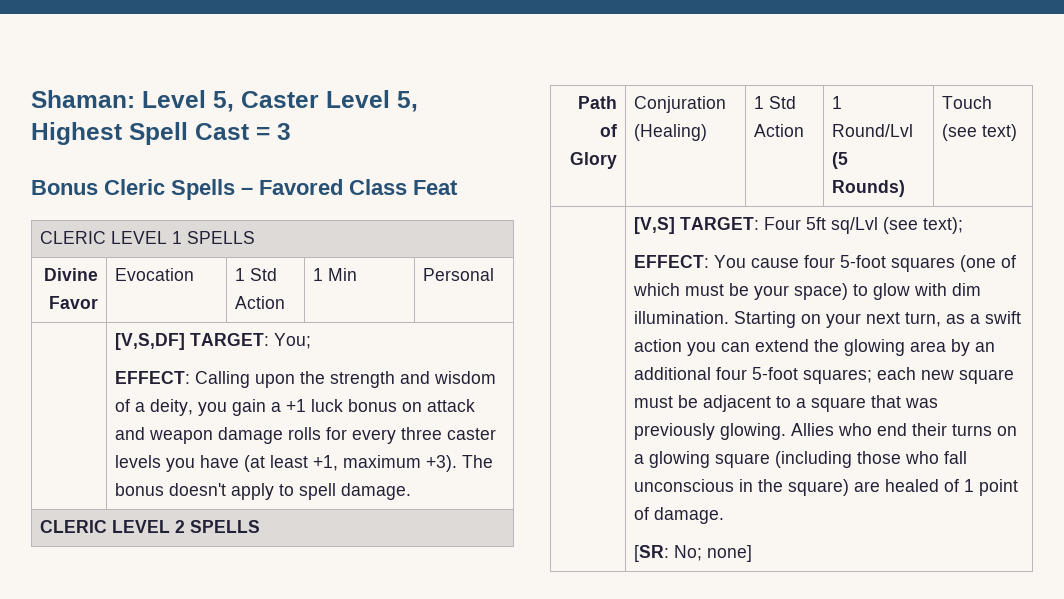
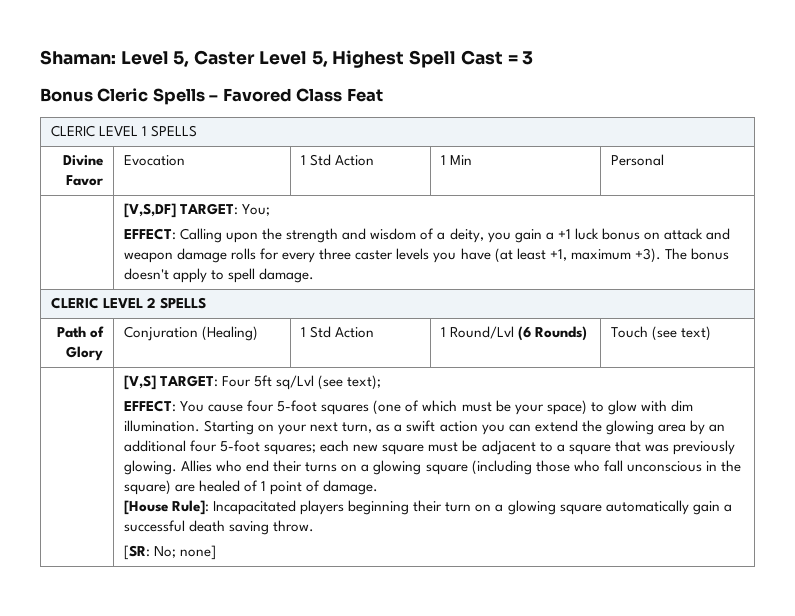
- Path of Glory | Conjuration (Healing) | 1 Std Action | 1 Round/Lvl (5 Rounds) | Touch (see text)
+ Path of Glory | Conjuration (Healing) | 1 Std Action | 1 Round/Lvl (6 Rounds) | Touch (see text)
+ [House Rule]: Incapacitated players beginning their turn on a glowing square automatically gain a successful death saving throw.

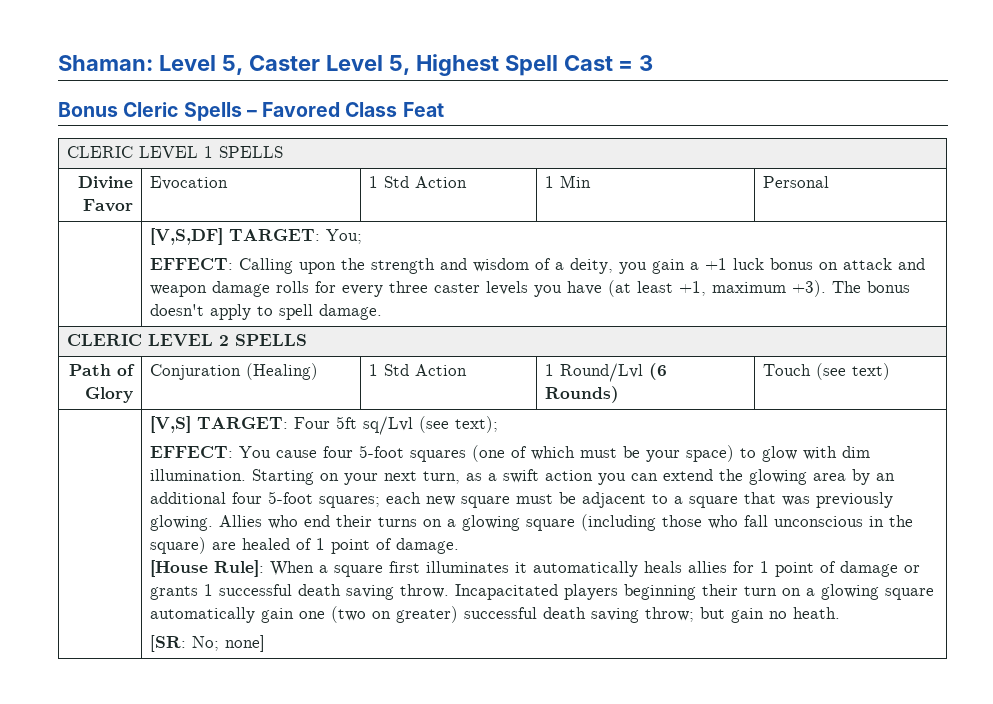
- [House Rule]: Incapacitated players beginning their turn on a glowing square automatically gain a successful death saving throw.
+ [House Rule]: When a square first illuminates it automatically heals allies for 1 point of damage or grants 1 successful death saving throw. Incapacitated players beginning their turn on a glowing square automatically gain one (two on greater) successful death saving throw; but gain no heath.

